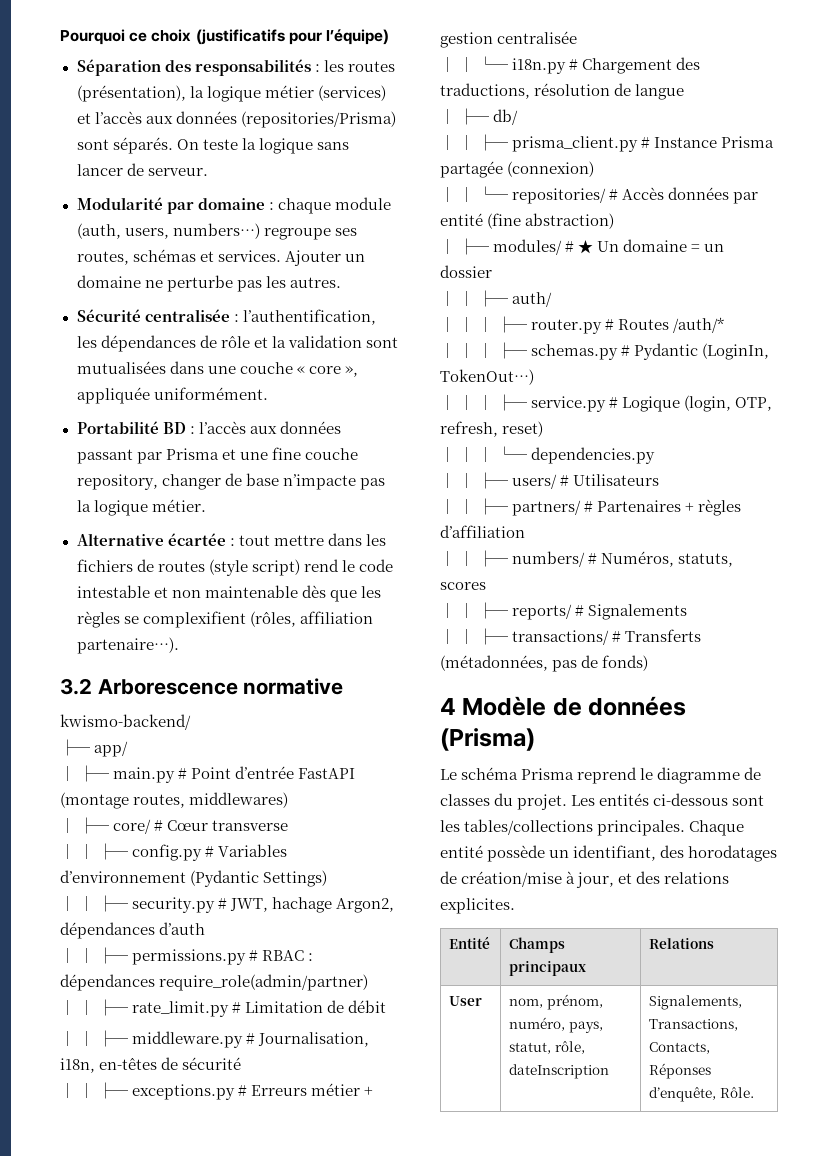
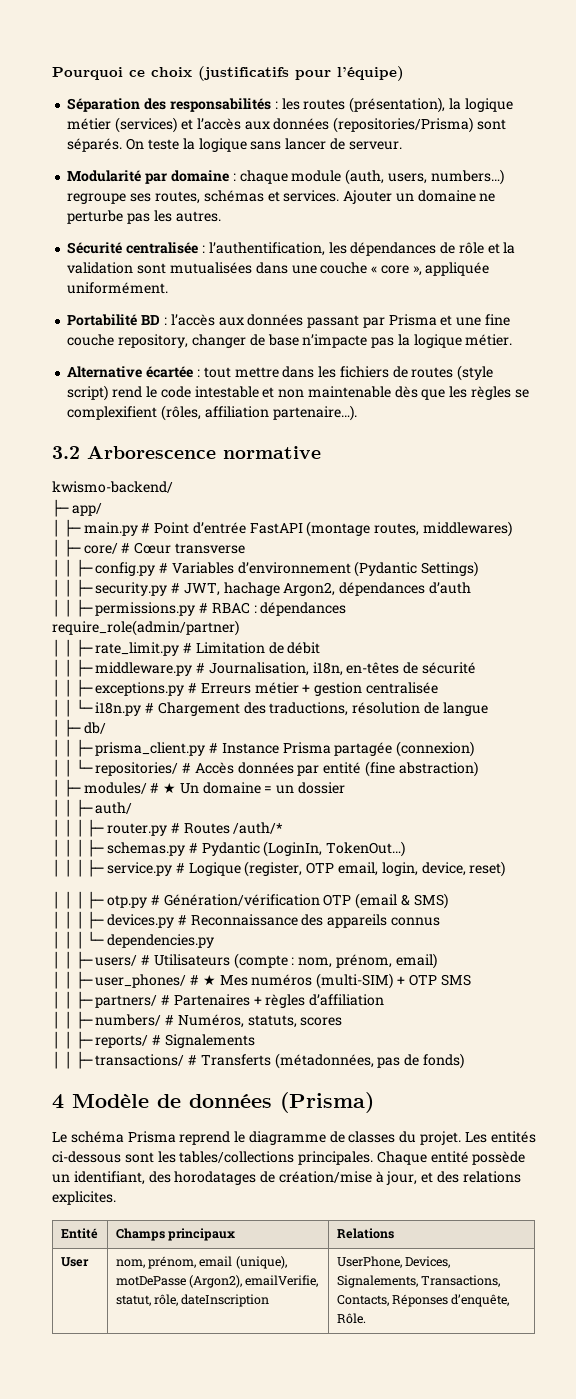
- │ │ │ ├─ service.py # Logique (login, OTP, refresh, reset)
+ │ │ │ ├─ service.py # Logique (register, OTP email, login, device, reset)
+ │ │ │ ├─ otp.py # Génération/vérification OTP (email & SMS)
+ │ │ │ ├─ devices.py # Reconnaissance des appareils connus
- │ │ ├─ users/ # Utilisateurs
+ │ │ ├─ users/ # Utilisateurs (compte : nom, prénom, email)
+ │ │ ├─ user_phones/ # ★ Mes numéros (multi-SIM) + OTP SMS
- User | nom, prénom, numéro, pays, statut, rôle, dateInscription | Signalements, Transactions, Contacts, Réponses d’enquête, Rôle.
+ User | nom, prénom, email (unique), motDePasse (Argon2), emailVerifie, statut, rôle, dateInscription | UserPhone, Devices, Signalements, Transactions, Contacts, Réponses d’enquête, Rôle.

